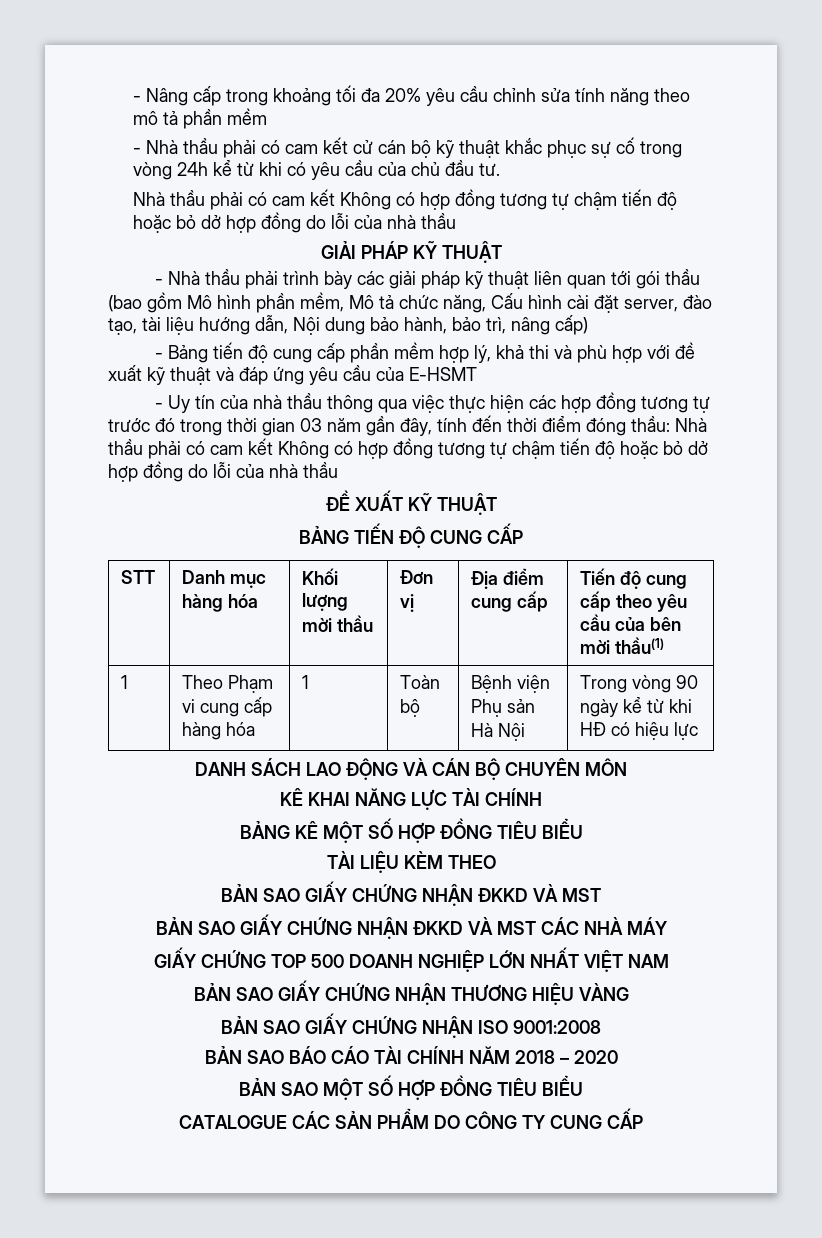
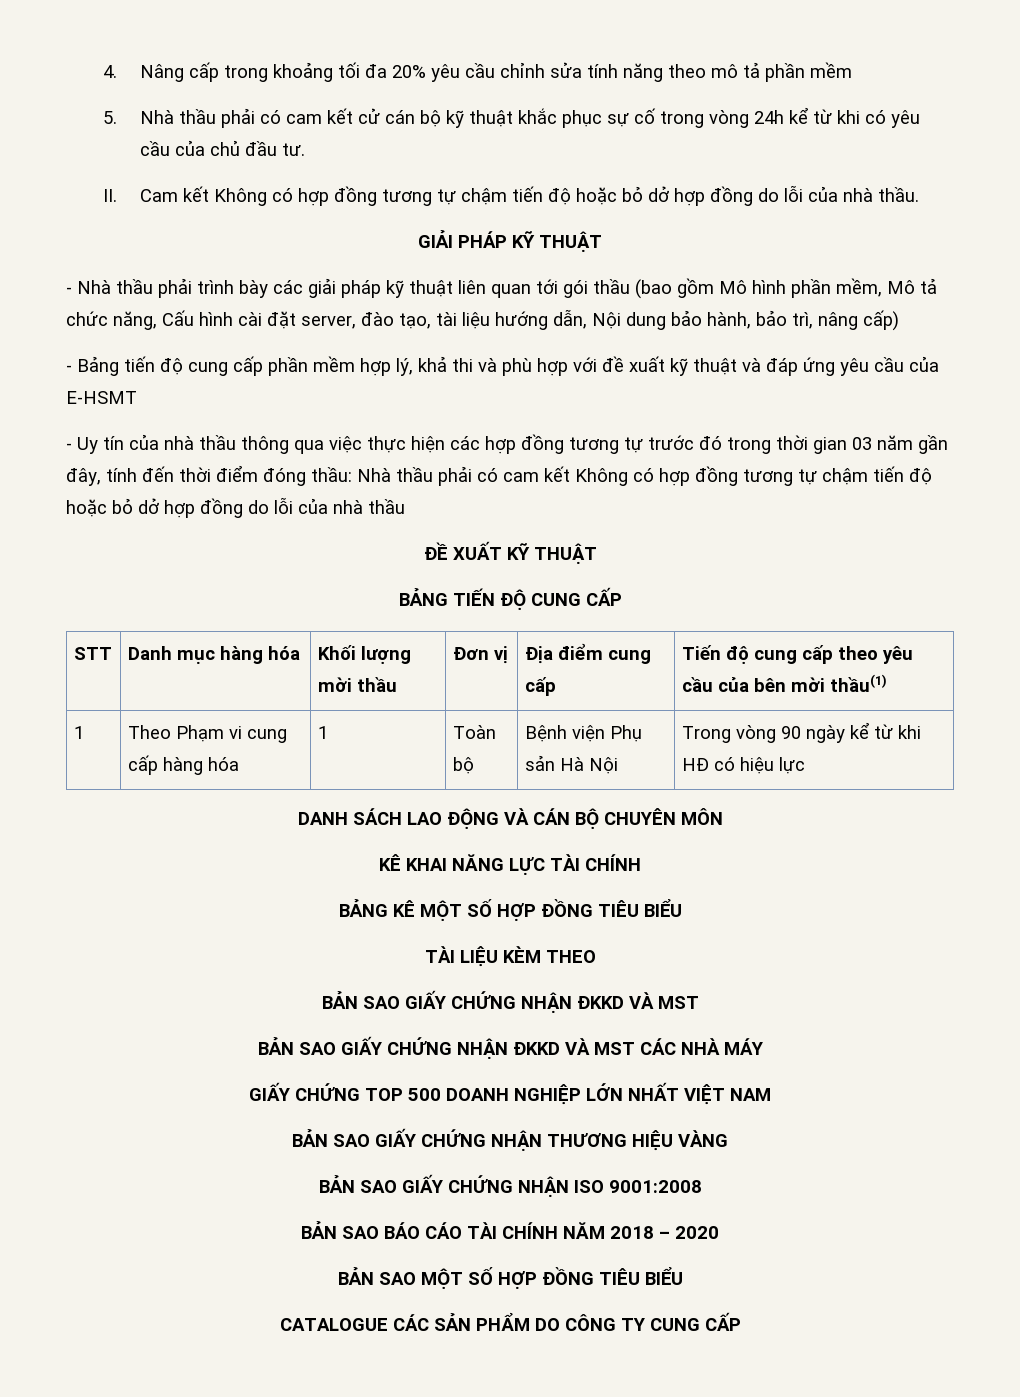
- - Nâng cấp trong khoảng tối đa 20% yêu cầu chỉnh sửa tính năng theo mô tả phần mềm
+ 4. Nâng cấp trong khoảng tối đa 20% yêu cầu chỉnh sửa tính năng theo mô tả phần mềm
- - Nhà thầu phải có cam kết cử cán bộ kỹ thuật khắc phục sự cố trong vòng 24h kể từ khi có yêu cầu của chủ đầu tư.
- Nhà thầu phải có cam kết Không có hợp đồng tương tự chậm tiến độ hoặc bỏ dở hợp đồng do lỗi của nhà thầu
+ 5. Nhà thầu phải có cam kết cử cán bộ kỹ thuật khắc phục sự cố trong vòng 24h kể từ khi có yêu cầu của chủ đầu tư.
+ II. Cam kết Không có hợp đồng tương tự chậm tiến độ hoặc bỏ dở hợp đồng do lỗi của nhà thầu.

